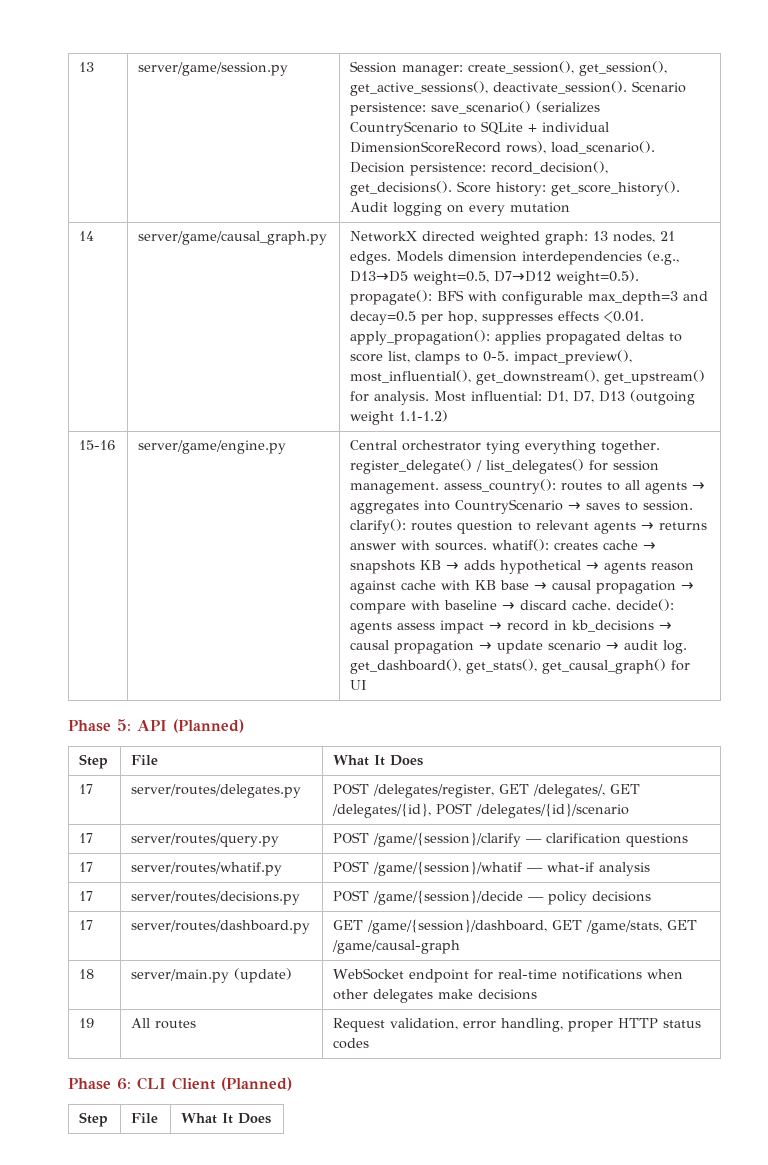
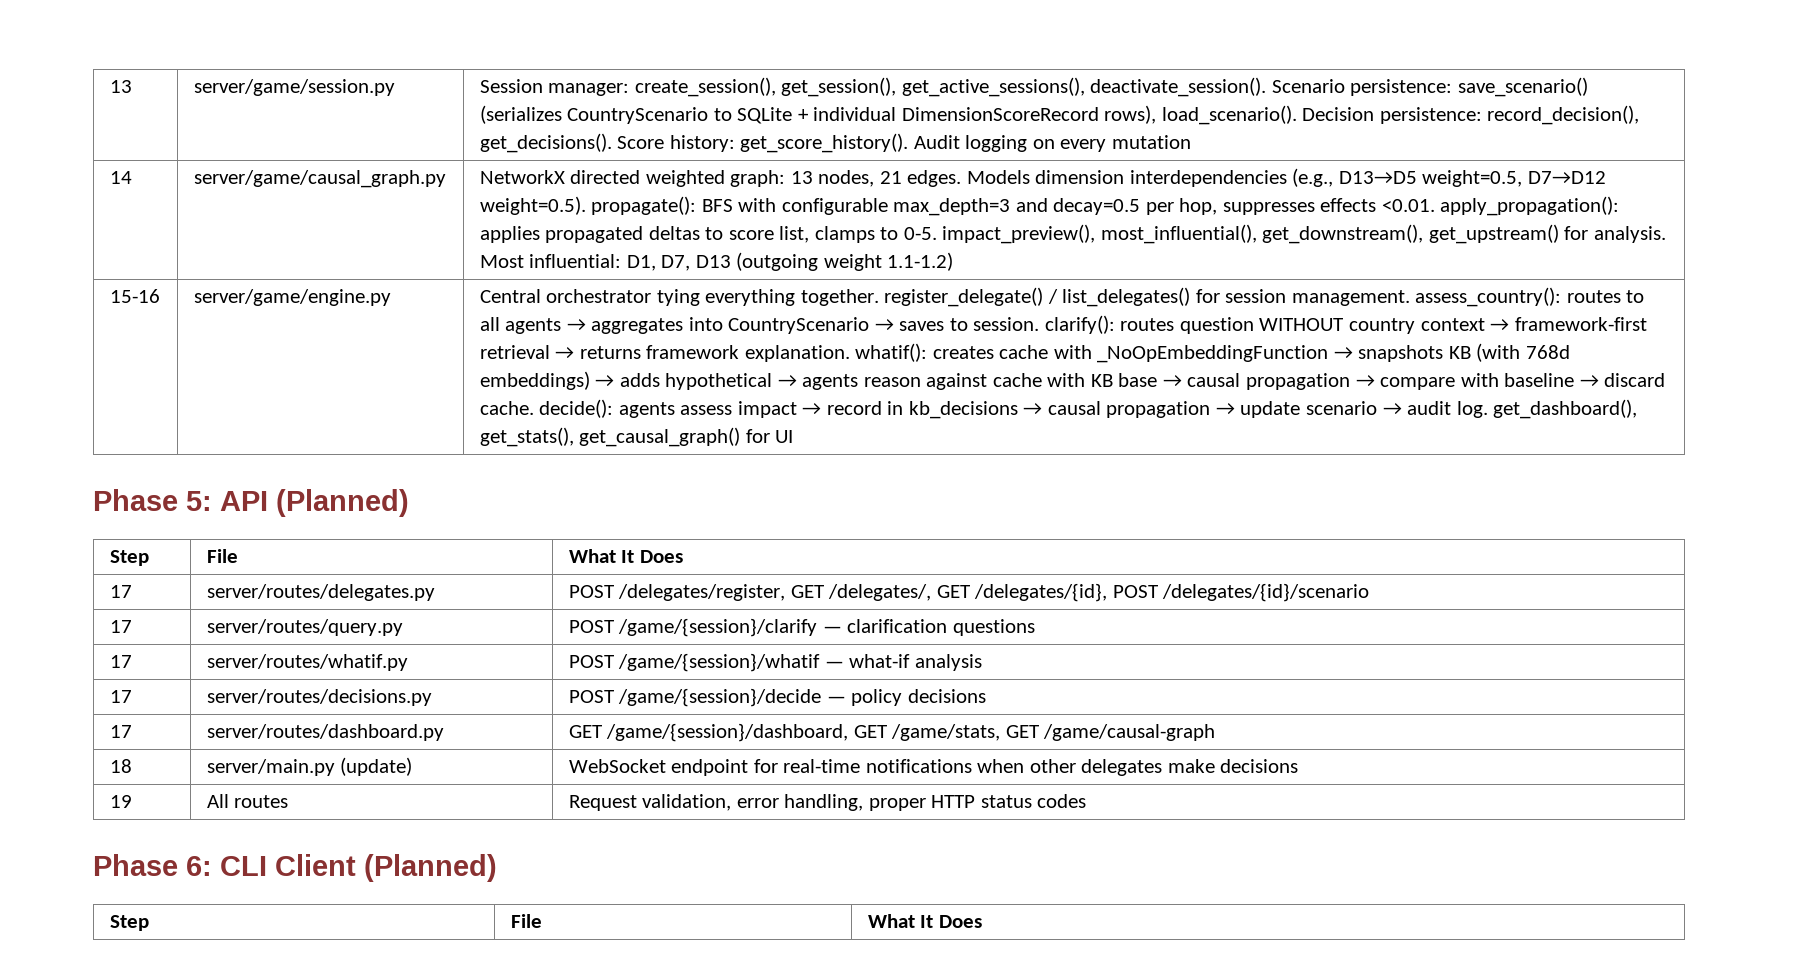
- routes question to relevant agents → returns answer with sources. whatif():
+ routes question WITHOUT country context → framework-first retrieval → returns framework explanation. whatif():
- creates cache → snapshots KB → adds hypothetical → agents reason against cache with KB base → causal propagation → compare with baseline → discard cache. decide():
+ creates cache with _NoOpEmbeddingFunction → snapshots KB (with 768d embeddings) → adds hypothetical → agents reason against cache with KB base → causal propagation → compare with baseline → discard cache. decide():

